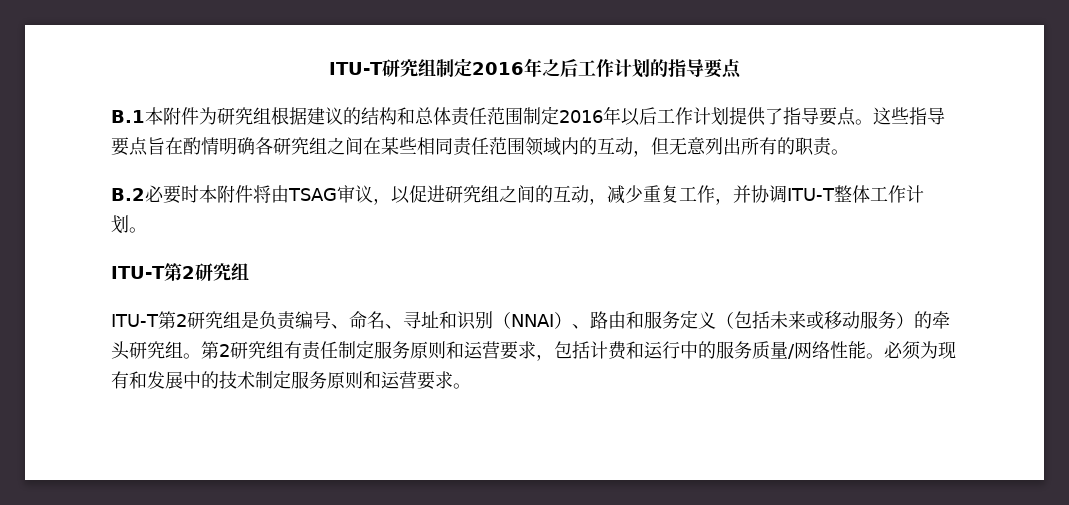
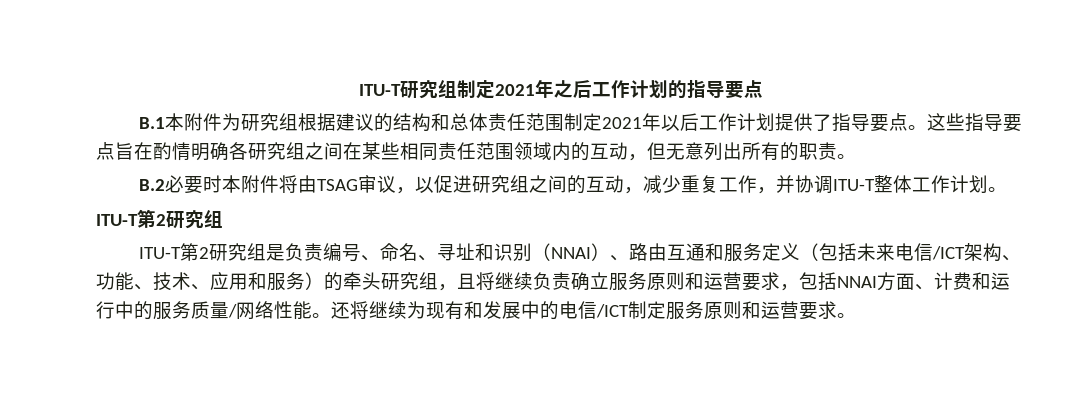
- ITU-T研究组制定2016年之后工作计划的指导要点
+ ITU-T研究组制定2021年之后工作计划的指导要点
- B.1本附件为研究组根据建议的结构和总体责任范围制定2016年以后工作计划提供了指导要点。
+ B.1本附件为研究组根据建议的结构和总体责任范围制定2021年以后工作计划提供了指导要点。
- ITU-T第2研究组是负责编号、命名、寻址和识别（NNAI）、路由和服务定义（包括未来或移动服务）的牵头研究组。第2研究组有责任制定服务原则和运营要求，包括计费和运行中的服务质量/网络性能。
+ ITU-T第2研究组是负责编号、命名、寻址和识别（NNAI）、路由互通和服务定义（包括未来电信/ICT架构、功能、技术、应用和服务）的牵头研究组，且将继续负责确立服务原则和运营要求，包括NNAI方面、计费和运行中的服务质量/网络性能。
- 必须为现有和发展中的技术制定服务原则和运营要求。
+ 还将继续为现有和发展中的电信/ICT制定服务原则和运营要求。

